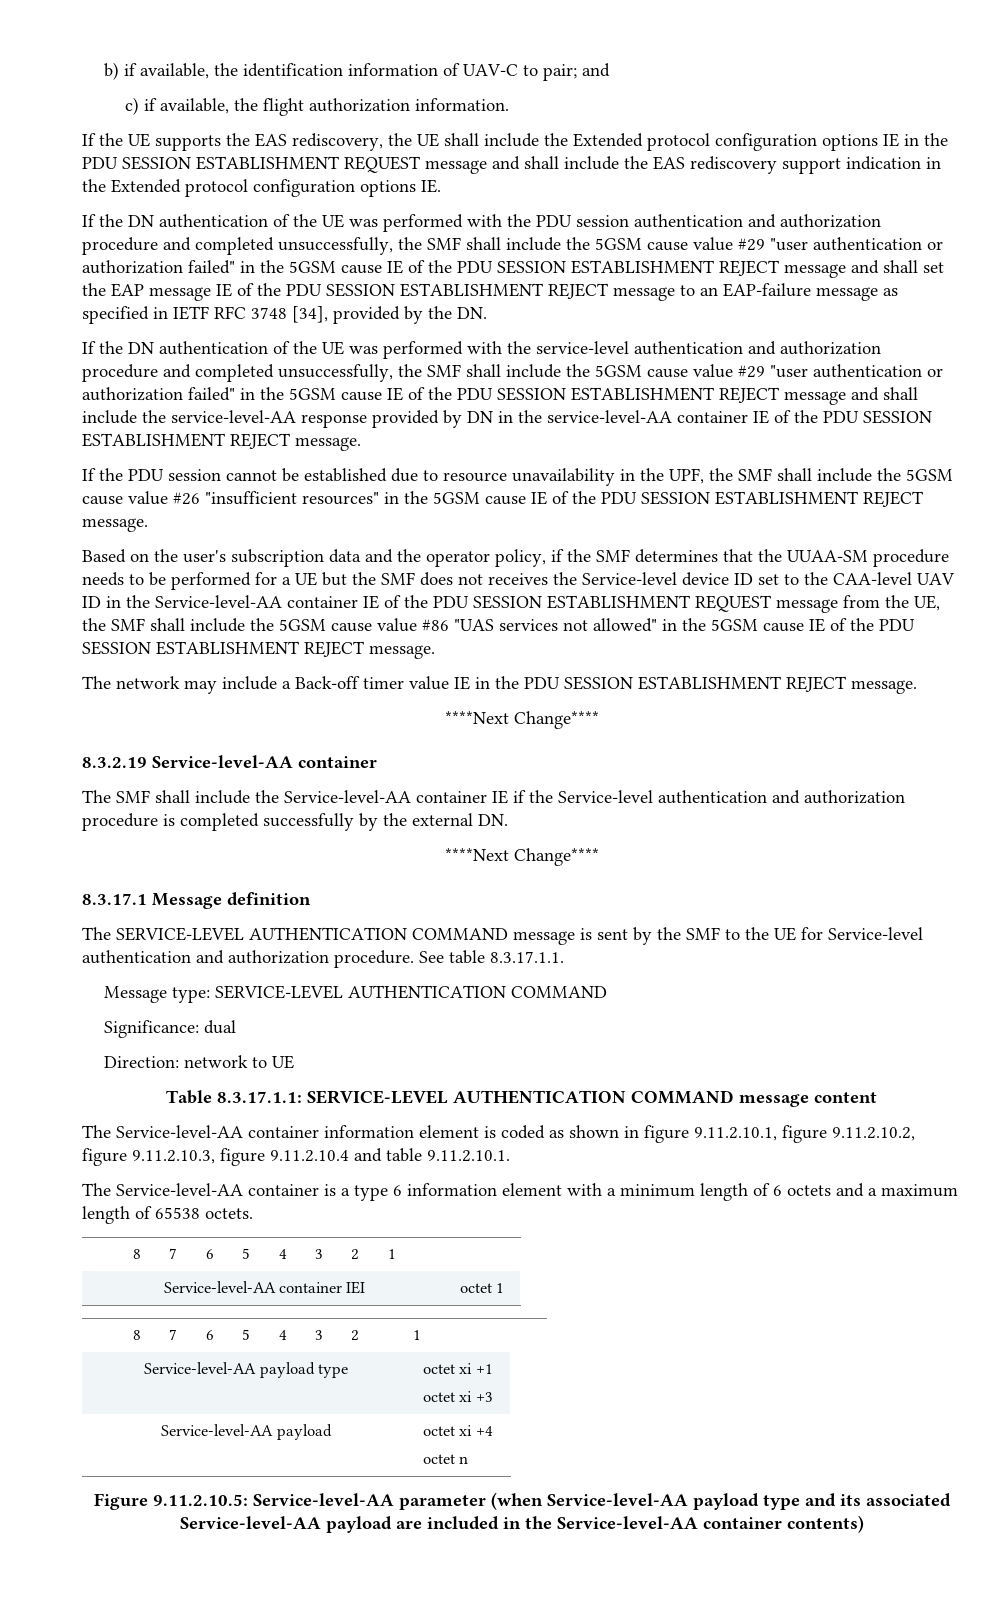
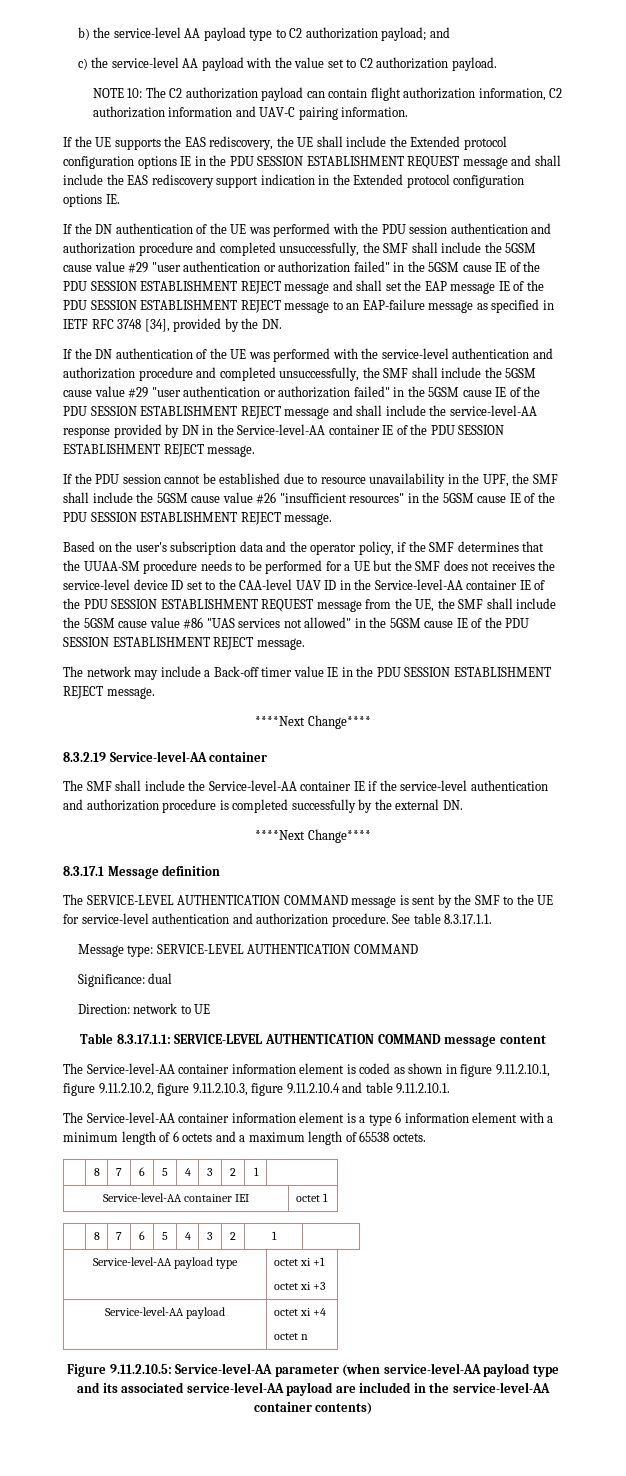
- b) if available, the identification information of UAV-C to pair; and
- c) if available, the flight authorization information.
+ b) the service-level AA payload type to C2 authorization payload; and
+ c) the service-level AA payload with the value set to C2 authorization payload.
+ NOTE 10: The C2 authorization payload can contain flight authorization information, C2 authorization information and UAV-C pairing information.
- If the DN authentication of the UE was performed with the service-level authentication and authorization procedure and completed unsuccessfully, the SMF shall include the 5GSM cause value #29 "user authentication or authorization failed" in the 5GSM cause IE of the PDU SESSION ESTABLISHMENT REJECT message and shall include the service-level-AA response provided by DN in the service-level-AA container IE of the PDU SESSION ESTABLISHMENT REJECT message.
+ If the DN authentication of the UE was performed with the service-level authentication and authorization procedure and completed unsuccessfully, the SMF shall include the 5GSM cause value #29 "user authentication or authorization failed" in the 5GSM cause IE of the PDU SESSION ESTABLISHMENT REJECT message and shall include the service-level-AA response provided by DN in the Service-level-AA container IE of the PDU SESSION ESTABLISHMENT REJECT message.
- Based on the user's subscription data and the operator policy, if the SMF determines that the UUAA-SM procedure needs to be performed for a UE but the SMF does not receives the Service-level device ID set to the CAA-level UAV ID in the Service-level-AA container IE of the PDU SESSION ESTABLISHMENT REQUEST message from the UE, the SMF shall include the 5GSM cause value #86 "UAS services not allowed" in the 5GSM cause IE of the PDU SESSION ESTABLISHMENT REJECT message.
+ Based on the user's subscription data and the operator policy, if the SMF determines that the UUAA-SM procedure needs to be performed for a UE but the SMF does not receives the service-level device ID set to the CAA-level UAV ID in the Service-level-AA container IE of the PDU SESSION ESTABLISHMENT REQUEST message from the UE, the SMF shall include the 5GSM cause value #86 "UAS services not allowed" in the 5GSM cause IE of the PDU SESSION ESTABLISHMENT REJECT message.
- The SMF shall include the Service-level-AA container IE if the Service-level authentication and authorization procedure is completed successfully by the external DN.
+ The SMF shall include the Service-level-AA container IE if the service-level authentication and authorization procedure is completed successfully by the external DN.
- The SERVICE-LEVEL AUTHENTICATION COMMAND message is sent by the SMF to the UE for Service-level authentication and authorization procedure.
+ The SERVICE-LEVEL AUTHENTICATION COMMAND message is sent by the SMF to the UE for service-level authentication and authorization procedure.
- The Service-level-AA container is a type 6 information element with a minimum length of 6 octets and a maximum length of 65538 octets.
+ The Service-level-AA container information element is a type 6 information element with a minimum length of 6 octets and a maximum length of 65538 octets.
- Figure 9.11.2.10.5: Service-level-AA parameter (when Service-level-AA payload type and its associated Service-level-AA payload are included in the Service-level-AA container contents)
+ Figure 9.11.2.10.5: Service-level-AA parameter (when service-level-AA payload type and its associated service-level-AA payload are included in the service-level-AA container contents)

